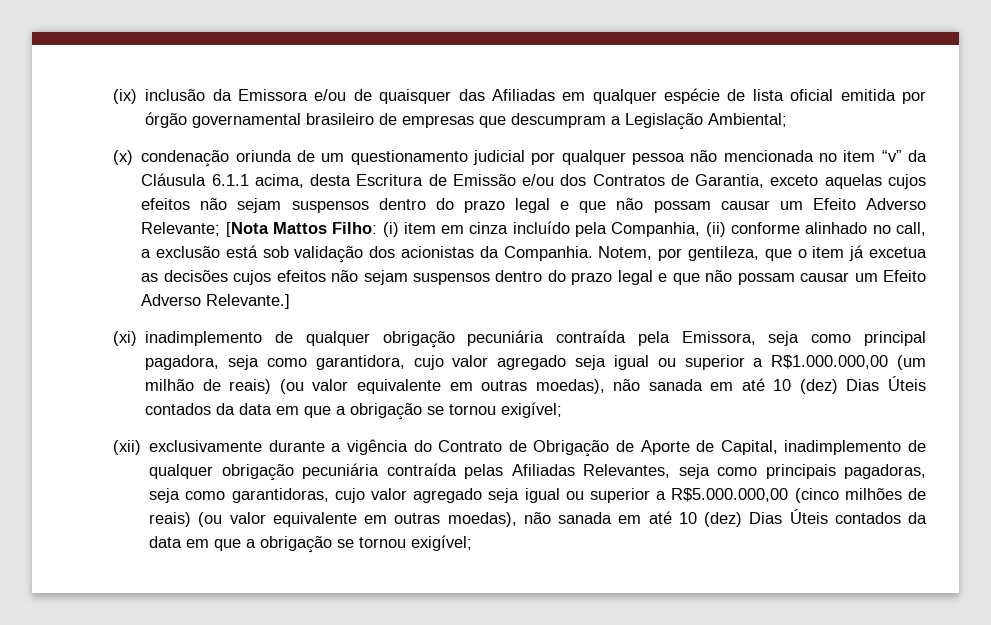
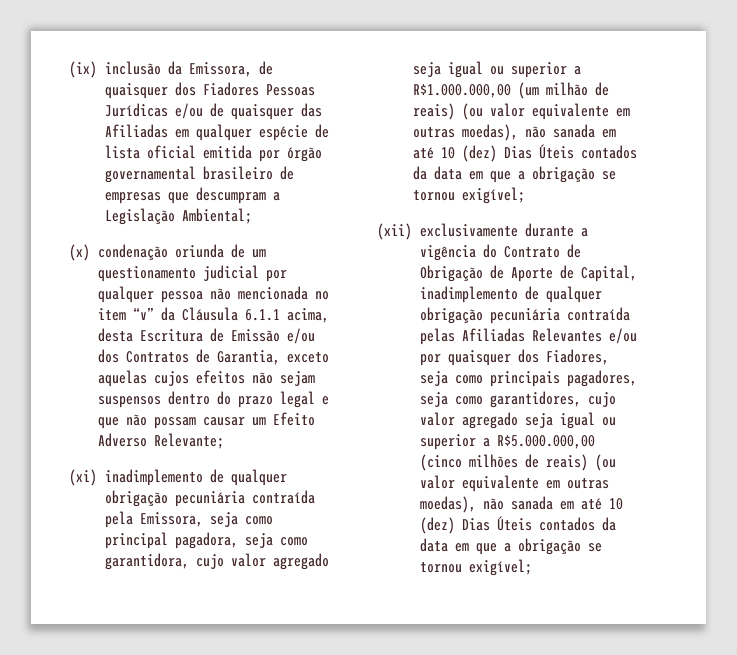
- (ix) inclusão da Emissora e/ou de quaisquer das Afiliadas em qualquer espécie de lista oficial emitida por órgão governamental brasileiro de empresas que descumpram a Legislação Ambiental;
+ (ix) inclusão da Emissora, de quaisquer dos Fiadores Pessoas Jurídicas e/ou de quaisquer das Afiliadas em qualquer espécie de lista oficial emitida por órgão governamental brasileiro de empresas que descumpram a Legislação Ambiental;
- (x) condenação oriunda de um questionamento judicial por qualquer pessoa não mencionada no item “v” da Cláusula 6.1.1 acima, desta Escritura de Emissão e/ou dos Contratos de Garantia, exceto aquelas cujos efeitos não sejam suspensos dentro do prazo legal e que não possam causar um Efeito Adverso Relevante; [Nota Mattos Filho: (i) item em cinza incluído pela Companhia, (ii) conforme alinhado no call, a exclusão está sob validação dos acionistas da Companhia. Notem, por gentileza, que o item já excetua as decisões cujos efeitos não sejam suspensos dentro do prazo legal e que não possam causar um Efeito Adverso Relevante.]
+ (x) condenação oriunda de um questionamento judicial por qualquer pessoa não mencionada no item “v” da Cláusula 6.1.1 acima, desta Escritura de Emissão e/ou dos Contratos de Garantia, exceto aquelas cujos efeitos não sejam suspensos dentro do prazo legal e que não possam causar um Efeito Adverso Relevante;
- (xii) exclusivamente durante a vigência do Contrato de Obrigação de Aporte de Capital, inadimplemento de qualquer obrigação pecuniária contraída pelas Afiliadas Relevantes, seja como principais pagadoras, seja como garantidoras, cujo valor agregado seja igual ou superior a R$5.000.000,00 (cinco milhões de reais) (ou valor equivalente em outras moedas), não sanada em até 10 (dez) Dias Úteis contados da data em que a obrigação se tornou exigível;
+ (xii) exclusivamente durante a vigência do Contrato de Obrigação de Aporte de Capital, inadimplemento de qualquer obrigação pecuniária contraída pelas Afiliadas Relevantes e/ou por quaisquer dos Fiadores, seja como principais pagadores, seja como garantidores, cujo valor agregado seja igual ou superior a R$5.000.000,00 (cinco milhões de reais) (ou valor equivalente em outras moedas), não sanada em até 10 (dez) Dias Úteis contados da data em que a obrigação se tornou exigível;

